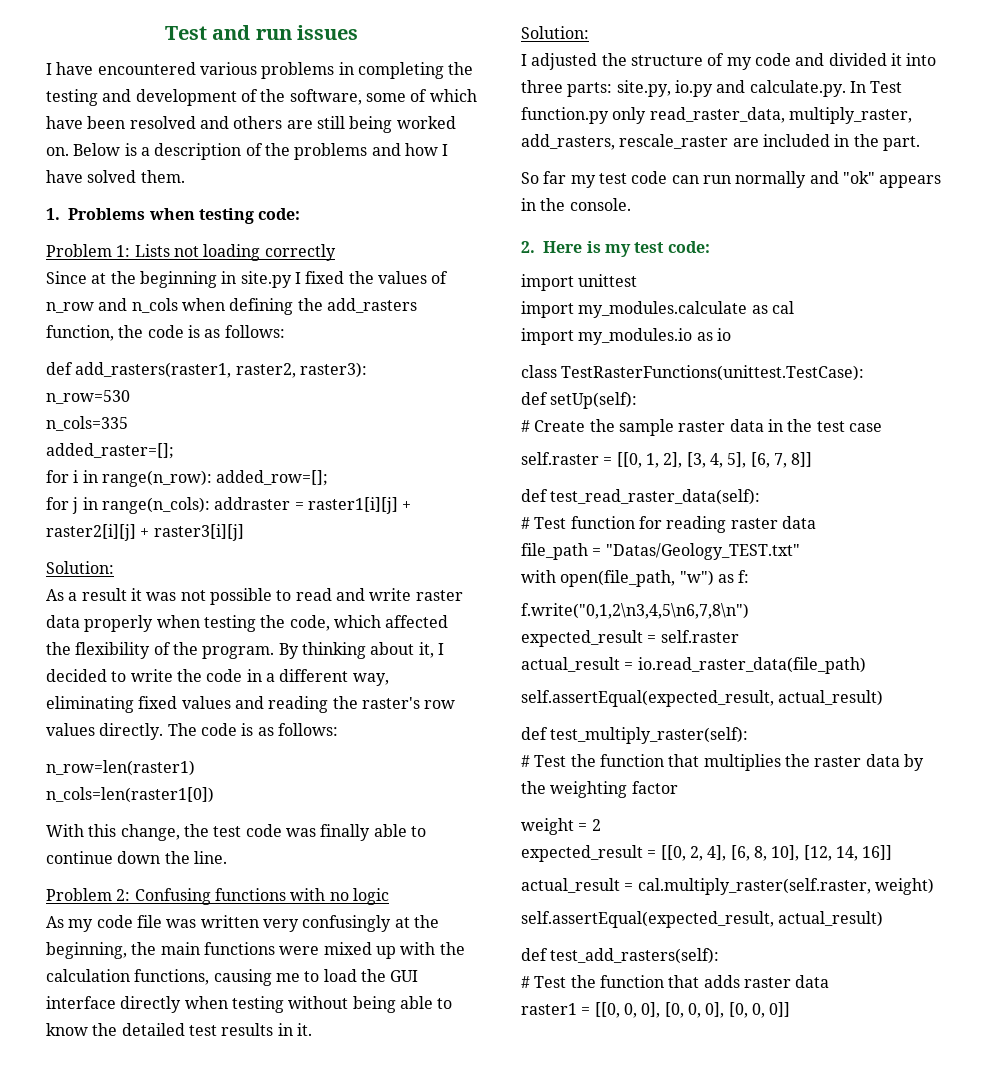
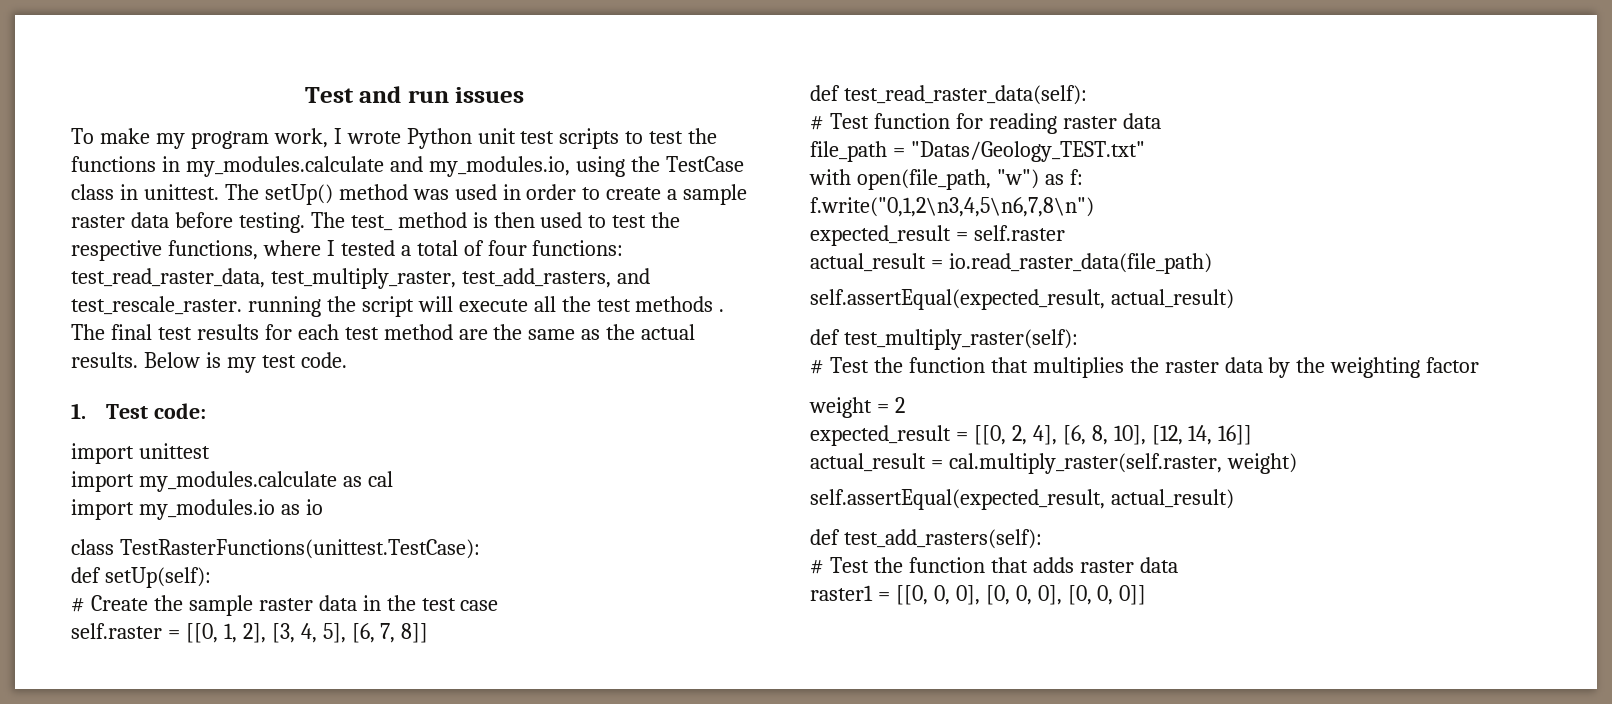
- I have encountered various problems in completing the testing and development of the software, some of which have been resolved and others are still being worked on. Below is a description of the problems and how I have solved them.
- 1. Problems when testing code:
- Problem 1: Lists not loading correctly
- Since at the beginning in site.py I fixed the values of n_row and n_cols when defining the add_rasters function, the code is as follows:
- def add_rasters(raster1, raster2, raster3):
- n_row=530
- n_cols=335
- added_raster=[];
- for i in range(n_row): added_row=[];
- for j in range(n_cols): addraster = raster1[i][j] + raster2[i][j] + raster3[i][j]
- Solution:
- As a result it was not possible to read and write raster data properly when testing the code, which affected the flexibility of the program. By thinking about it, I decided to write the code in a different way, eliminating fixed values and reading the raster's row values directly. The code is as follows:
- n_row=len(raster1)
- n_cols=len(raster1[0])
- With this change, the test code was finally able to continue down the line.
- Problem 2: Confusing functions with no logic
- As my code file was written very confusingly at the beginning, the main functions were mixed up with the calculation functions, causing me to load the GUI interface directly when testing without being able to know the detailed test results in it.
- Solution:
- I adjusted the structure of my code and divided it into three parts: site.py, io.py and calculate.py. In Test function.py only read_raster_data, multiply_raster, add_rasters, rescale_raster are included in the part.
- So far my test code can run normally and "ok" appears in the console.
- 2. Here is my test code:
+ To make my program work, I wrote Python unit test scripts to test the functions in my_modules.calculate and my_modules.io, using the TestCase class in unittest. The setUp() method was used in order to create a sample raster data before testing. The test_ method is then used to test the respective functions, where I tested a total of four functions: test_read_raster_data, test_multiply_raster, test_add_rasters, and test_rescale_raster. running the script will execute all the test methods . The final test results for each test method are the same as the actual results. Below is my test code.
+ 1. Test code:

